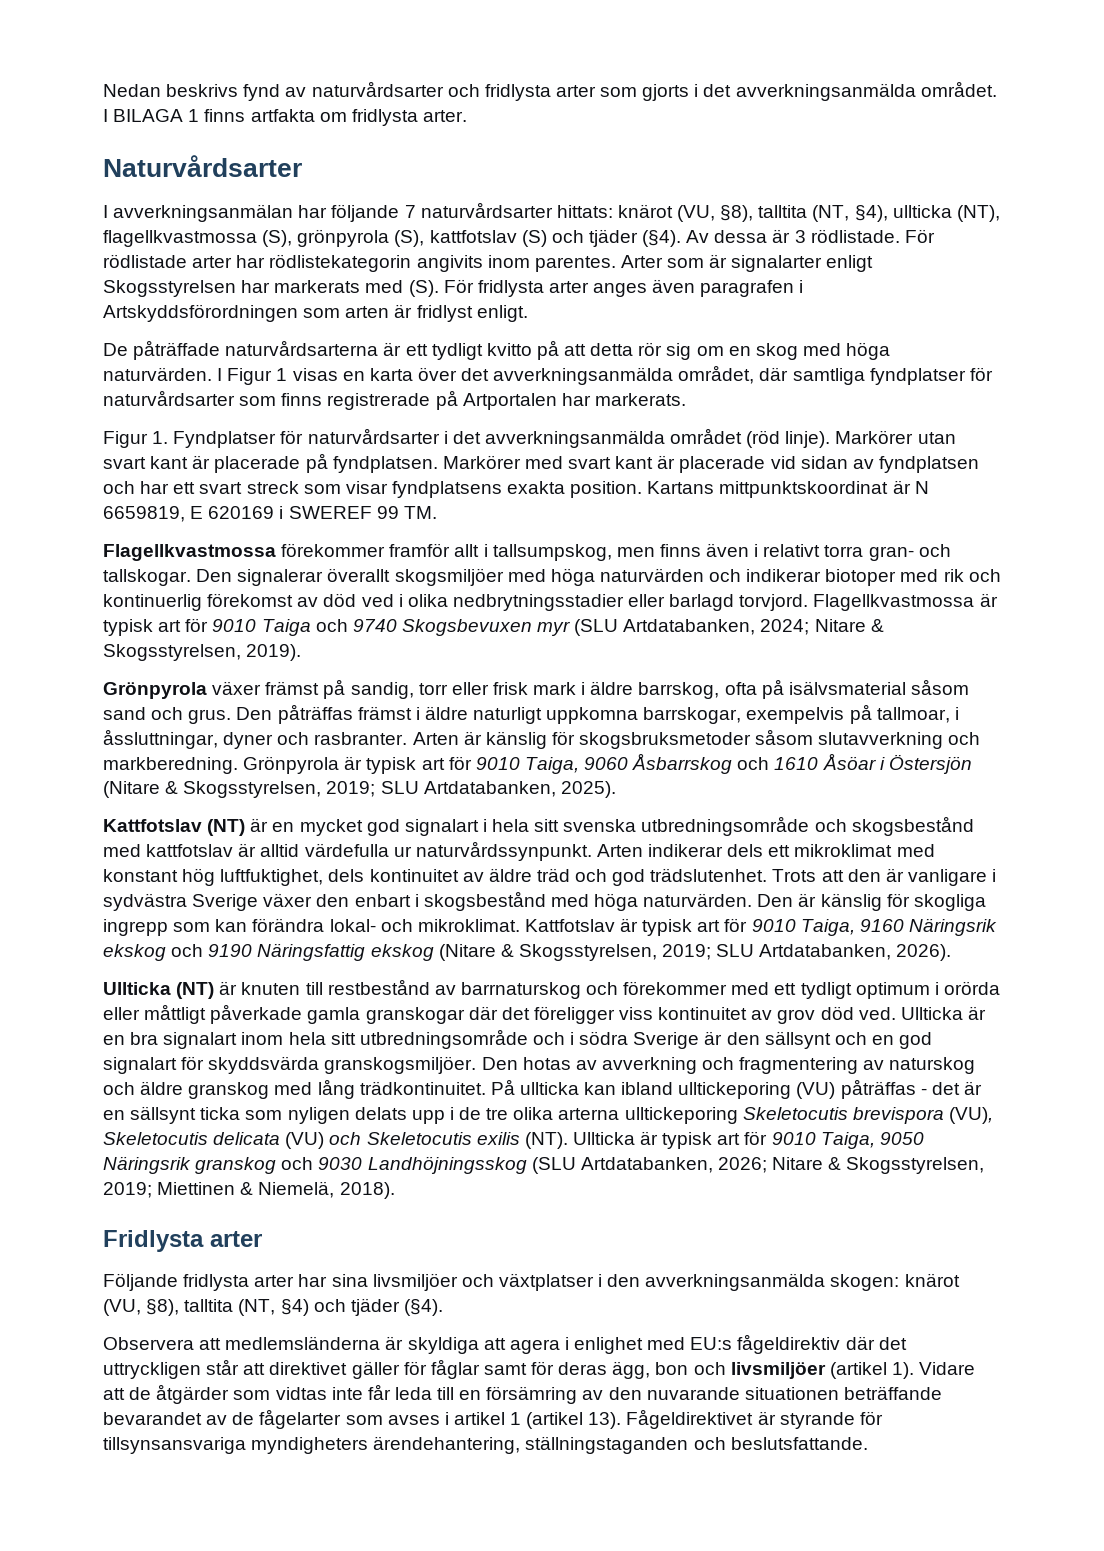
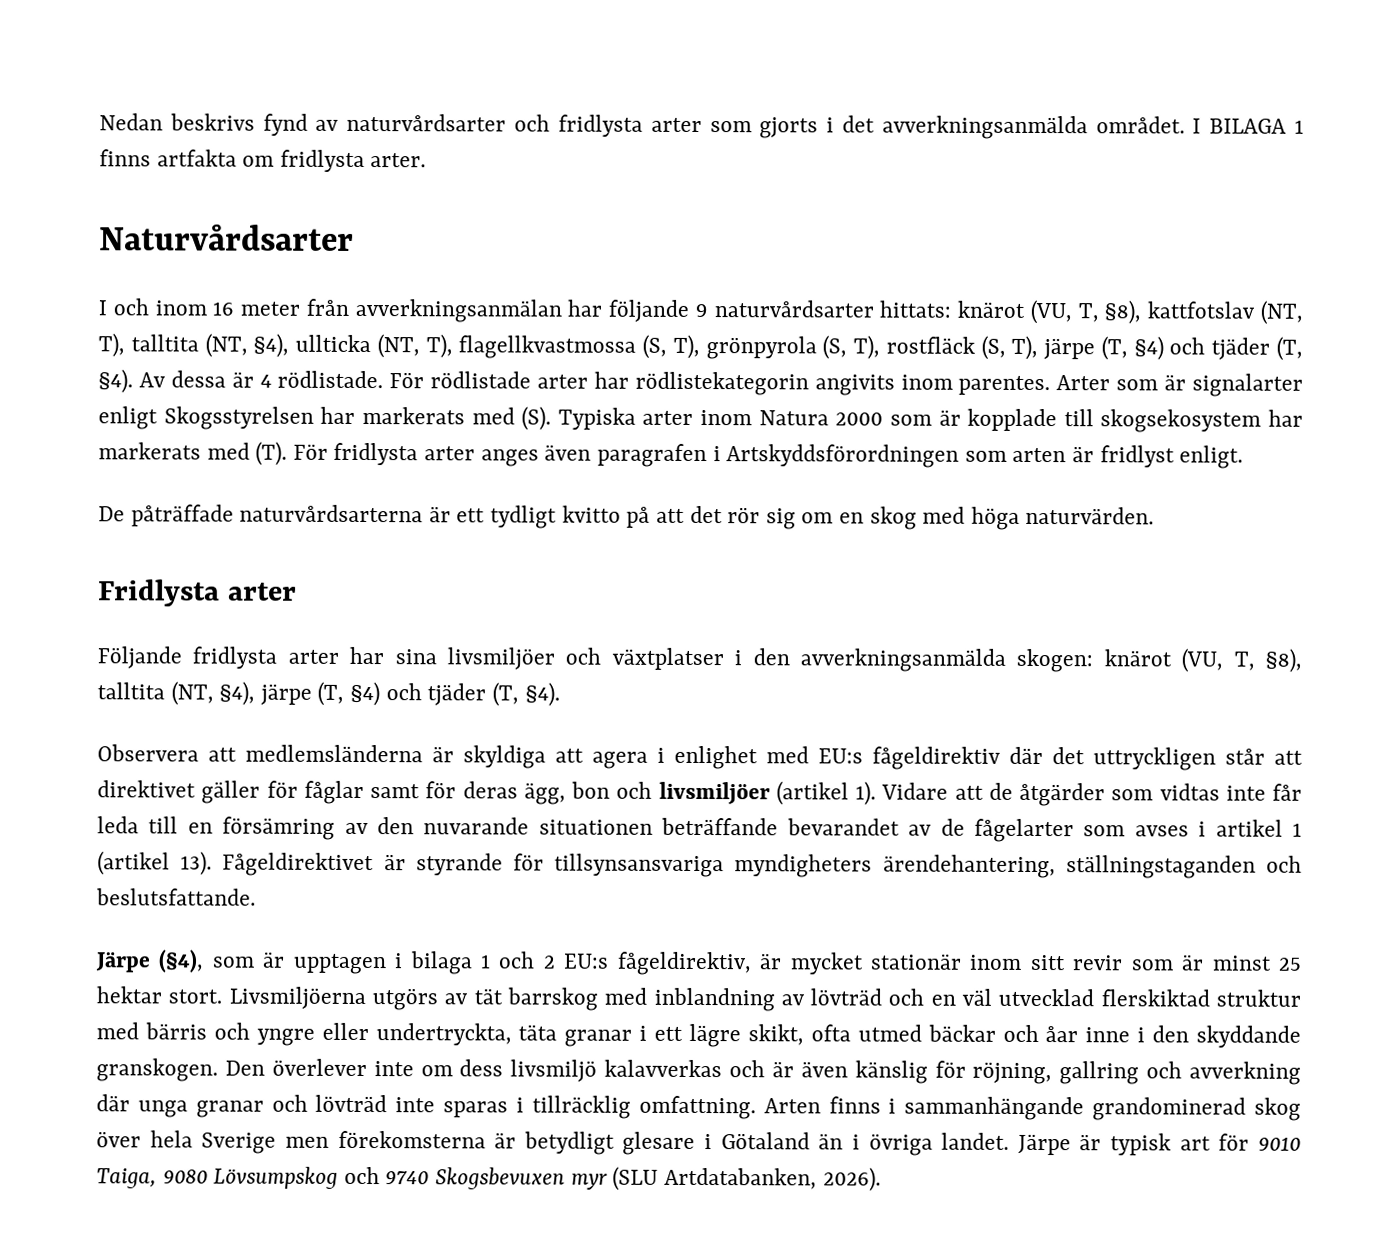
- I avverkningsanmälan har följande 7 naturvårdsarter hittats: knärot (VU, §8), talltita (NT, §4), ullticka (NT), flagellkvastmossa (S), grönpyrola (S), kattfotslav (S) och tjäder (§4).
+ I och inom 16 meter från avverkningsanmälan har följande 9 naturvårdsarter hittats: knärot (VU, T, §8), kattfotslav (NT, T), talltita (NT, §4), ullticka (NT, T), flagellkvastmossa (S, T), grönpyrola (S, T), rostfläck (S, T), järpe (T, §4) och tjäder (T, §4).
- Av dessa är 3 rödlistade.
+ Av dessa är 4 rödlistade.
- Arter som är signalarter enligt Skogsstyrelsen har markerats med (S). För fridlysta arter anges även paragrafen i Artskyddsförordningen som arten är fridlyst enligt.
+ Arter som är signalarter enligt Skogsstyrelsen har markerats med (S). Typiska arter inom Natura 2000 som är kopplade till skogsekosystem har markerats med (T). För fridlysta arter anges även paragrafen i Artskyddsförordningen som arten är fridlyst enligt.
- De påträffade naturvårdsarterna är ett tydligt kvitto på att detta rör sig om en skog med höga naturvärden. I Figur 1 visas en karta över det avverkningsanmälda området, där samtliga fyndplatser för naturvårdsarter som finns registrerade på Artportalen har markerats.
- Figur 1. Fyndplatser för naturvårdsarter i det avverkningsanmälda området (röd linje). Markörer utan svart kant är placerade på fyndplatsen. Markörer med svart kant är placerade vid sidan av fyndplatsen och har ett svart streck som visar fyndplatsens exakta position. Kartans mittpunktskoordinat är N 6659819, E 620169 i SWEREF 99 TM.
- Flagellkvastmossa förekommer framför allt i tallsumpskog, men finns även i relativt torra gran- och tallskogar. Den signalerar överallt skogsmiljöer med höga naturvärden och indikerar biotoper med rik och kontinuerlig förekomst av död ved i olika nedbrytningsstadier eller barlagd torvjord. Flagellkvastmossa är typisk art för 9010 Taiga och 9740 Skogsbevuxen myr (SLU Artdatabanken, 2024; Nitare & Skogsstyrelsen, 2019).
- Grönpyrola växer främst på sandig, torr eller frisk mark i äldre barrskog, ofta på isälvsmaterial såsom sand och grus. Den påträffas främst i äldre naturligt uppkomna barrskogar, exempelvis på tallmoar, i åssluttningar, dyner och rasbranter. Arten är känslig för skogsbruksmetoder såsom slutavverkning och markberedning. Grönpyrola är typisk art för 9010 Taiga, 9060 Åsbarrskog och 1610 Åsöar i Östersjön (Nitare & Skogsstyrelsen, 2019; SLU Artdatabanken, 2025).
- Kattfotslav (NT) är en mycket god signalart i hela sitt svenska utbredningsområde och skogsbestånd med kattfotslav är alltid värdefulla ur naturvårdssynpunkt. Arten indikerar dels ett mikroklimat med konstant hög luftfuktighet, dels kontinuitet av äldre träd och god trädslutenhet. Trots att den är vanligare i sydvästra Sverige växer den enbart i skogsbestånd med höga naturvärden. Den är känslig för skogliga ingrepp som kan förändra lokal- och mikroklimat. Kattfotslav är typisk art för 9010 Taiga, 9160 Näringsrik ekskog och 9190 Näringsfattig ekskog (Nitare & Skogsstyrelsen, 2019; SLU Artdatabanken, 2026).
- Ullticka (NT) är knuten till restbestånd av barrnaturskog och förekommer med ett tydligt optimum i orörda eller måttligt påverkade gamla granskogar där det föreligger viss kontinuitet av grov död ved. Ullticka är en bra signalart inom hela sitt utbredningsområde och i södra Sverige är den sällsynt och en god signalart för skyddsvärda granskogsmiljöer. Den hotas av avverkning och fragmentering av naturskog och äldre granskog med lång trädkontinuitet. På ullticka kan ibland ulltickeporing (VU) påträffas - det är en sällsynt ticka som nyligen delats upp i de tre olika arterna ulltickeporing Skeletocutis brevispora (VU), Skeletocutis delicata (VU) och Skeletocutis exilis (NT). Ullticka är typisk art för 9010 Taiga, 9050 Näringsrik granskog och 9030 Landhöjningsskog (SLU Artdatabanken, 2026; Nitare & Skogsstyrelsen, 2019; Miettinen & Niemelä, 2018).
+ De påträffade naturvårdsarterna är ett tydligt kvitto på att det rör sig om en skog med höga naturvärden.
- Följande fridlysta arter har sina livsmiljöer och växtplatser i den avverkningsanmälda skogen: knärot (VU, §8), talltita (NT, §4) och tjäder (§4).
+ Följande fridlysta arter har sina livsmiljöer och växtplatser i den avverkningsanmälda skogen: knärot (VU, T, §8), talltita (NT, §4), järpe (T, §4) och tjäder (T, §4).
+ Järpe (§4), som är upptagen i bilaga 1 och 2 EU:s fågeldirektiv, är mycket stationär inom sitt revir som är minst 25 hektar stort. Livsmiljöerna utgörs av tät barrskog med inblandning av lövträd och en väl utvecklad flerskiktad struktur med bärris och yngre eller undertryckta, täta granar i ett lägre skikt, ofta utmed bäckar och åar inne i den skyddande granskogen. Den överlever inte om dess livsmiljö kalavverkas och är även känslig för röjning, gallring och avverkning där unga granar och lövträd inte sparas i tillräcklig omfattning. Arten finns i sammanhängande grandominerad skog över hela Sverige men förekomsterna är betydligt glesare i Götaland än i övriga landet. Järpe är typisk art för 9010 Taiga, 9080 Lövsumpskog och 9740 Skogsbevuxen myr (SLU Artdatabanken, 2026).

